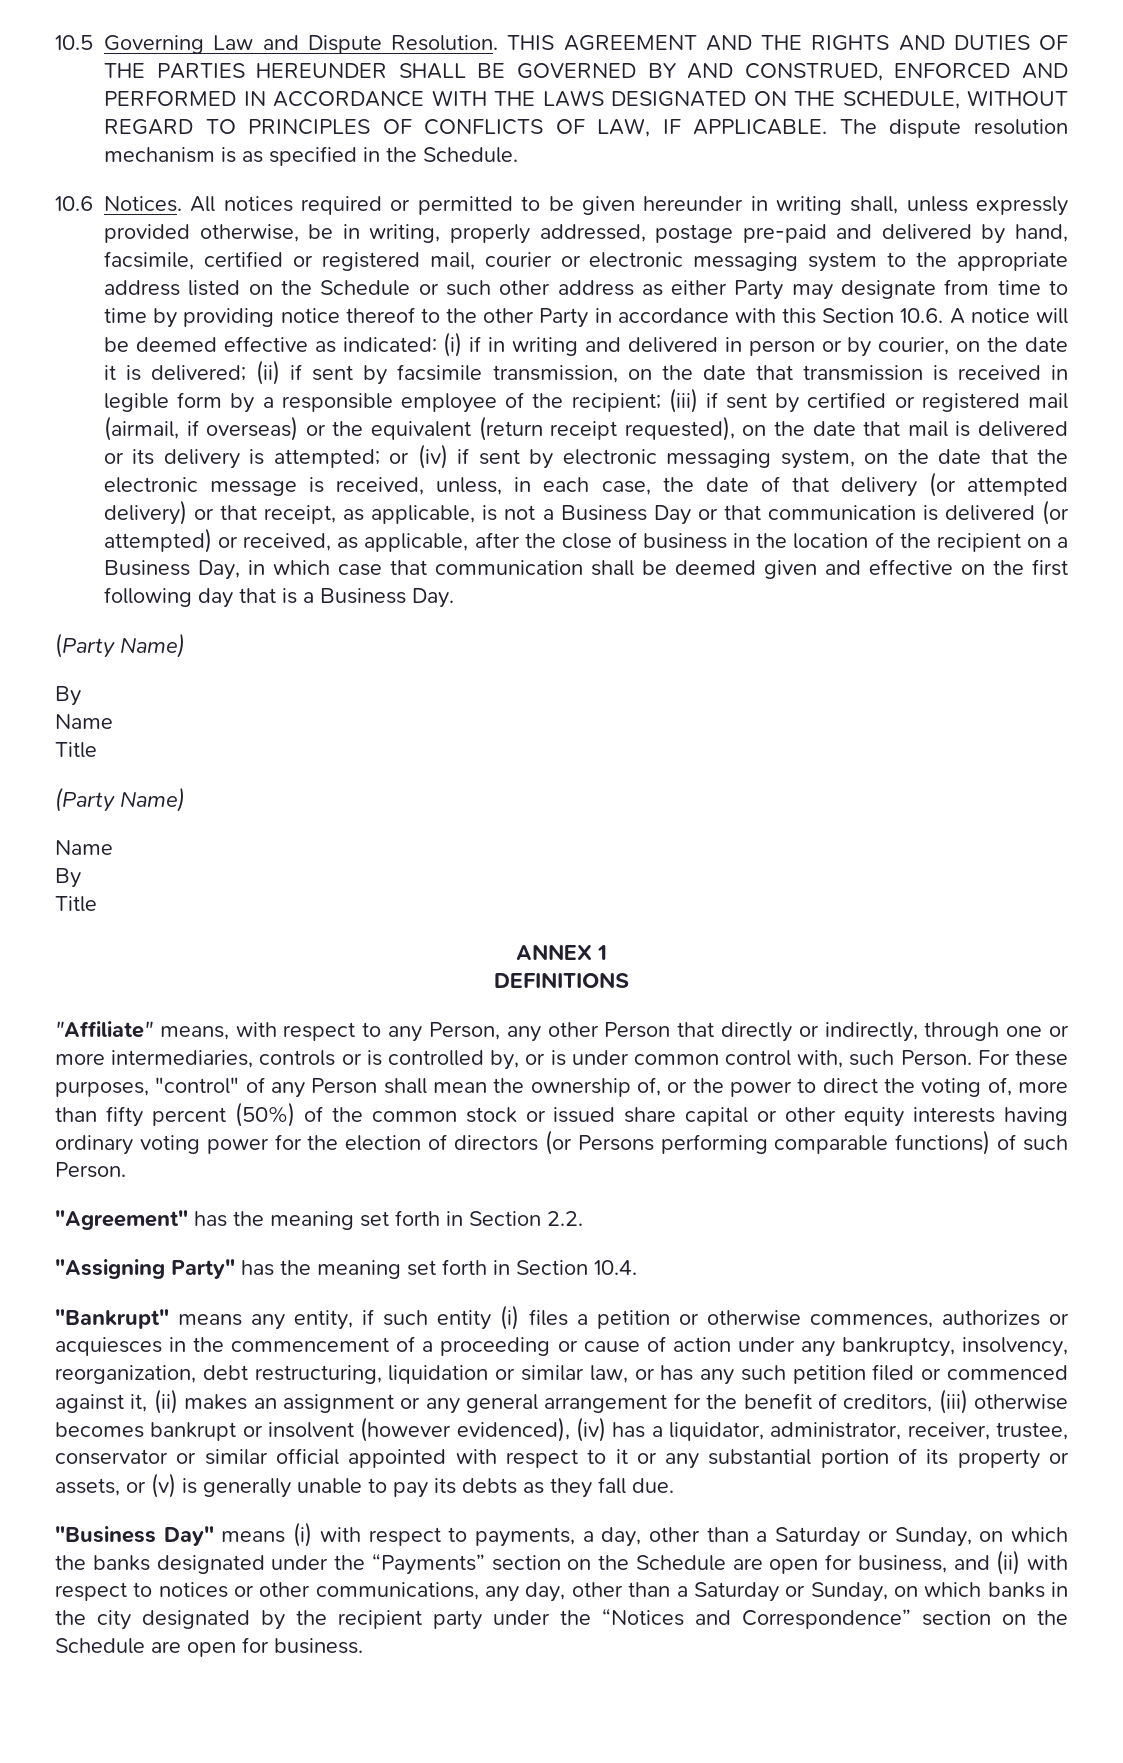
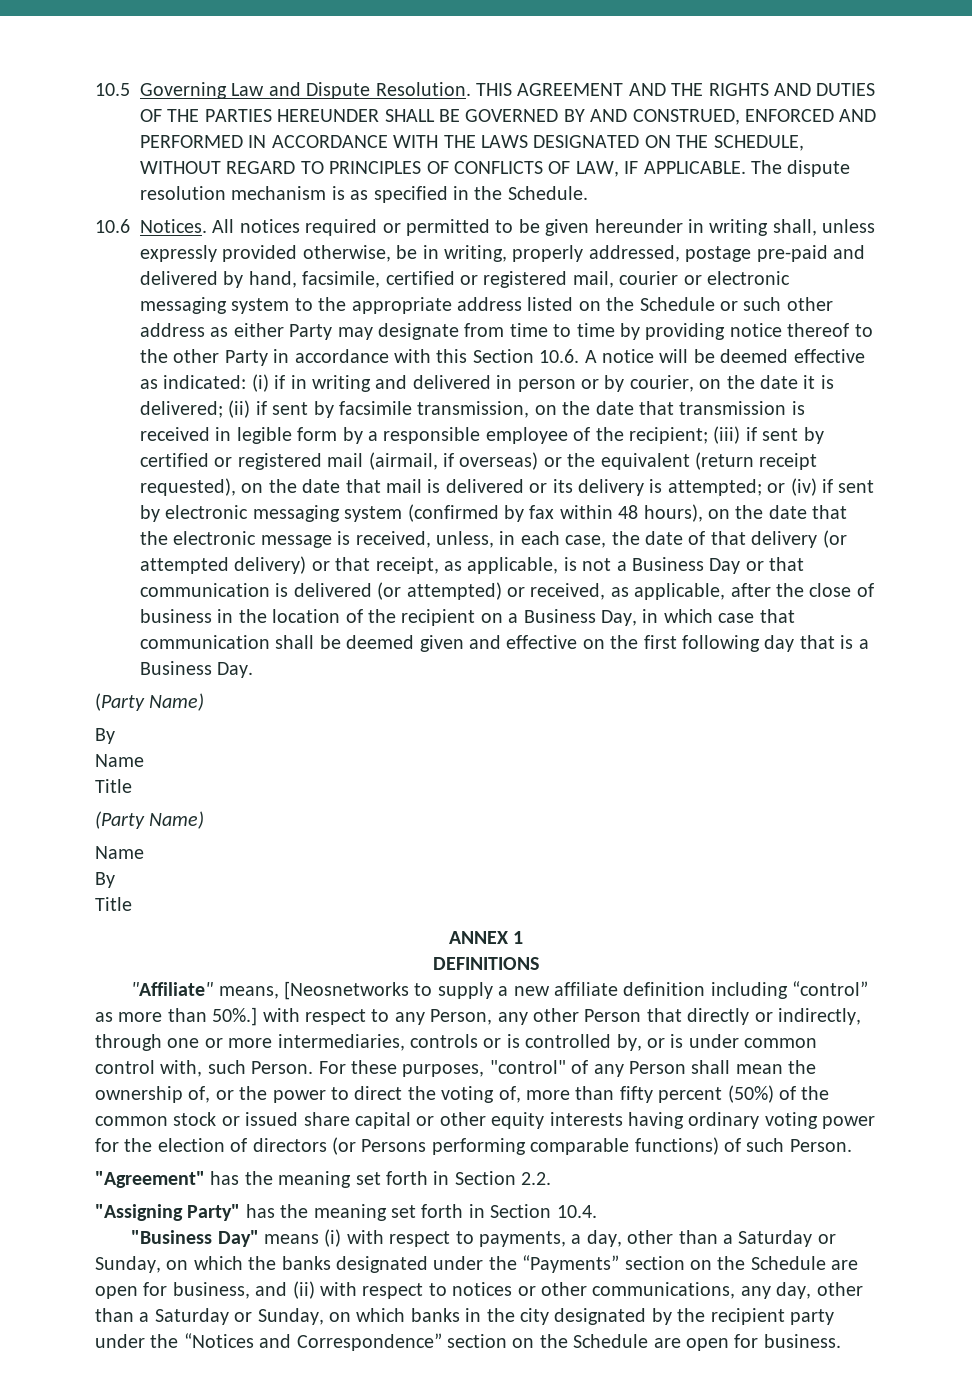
- or (iv) if sent by electronic messaging system, on the date that the electronic message is received, unless, in each case, the date of that delivery (or attempted delivery) or that receipt, as applicable, is not a Business Day or that communication is delivered (or attempted) or received, as applicable, after the close of business in the location of the recipient on a Business Day, in which case that communication shall be deemed given and effective on the first following day that is a Business Day.
+ or (iv) if sent by electronic messaging system (confirmed by fax within 48 hours), on the date that the electronic message is received, unless, in each case, the date of that delivery (or attempted delivery) or that receipt, as applicable, is not a Business Day or that communication is delivered (or attempted) or received, as applicable, after the close of business in the location of the recipient on a Business Day, in which case that communication shall be deemed given and effective on the first following day that is a Business Day.
- "Affiliate" means, with respect to any Person, any other Person that directly or indirectly, through one or more intermediaries, controls or is controlled by, or is under common control with, such Person.
+ "Affiliate" means, [Neosnetworks to supply a new affiliate definition including “control” as more than 50%.] with respect to any Person, any other Person that directly or indirectly, through one or more intermediaries, controls or is controlled by, or is under common control with, such Person.
- "Bankrupt" means any entity, if such entity (i) files a petition or otherwise commences, authorizes or acquiesces in the commencement of a proceeding or cause of action under any bankruptcy, insolvency, reorganization, debt restructuring, liquidation or similar law, or has any such petition filed or commenced against it, (ii) makes an assignment or any general arrangement for the benefit of creditors, (iii) otherwise becomes bankrupt or insolvent (however evidenced), (iv) has a liquidator, administrator, receiver, trustee, conservator or similar official appointed with respect to it or any substantial portion of its property or assets, or (v) is generally unable to pay its debts as they fall due.

